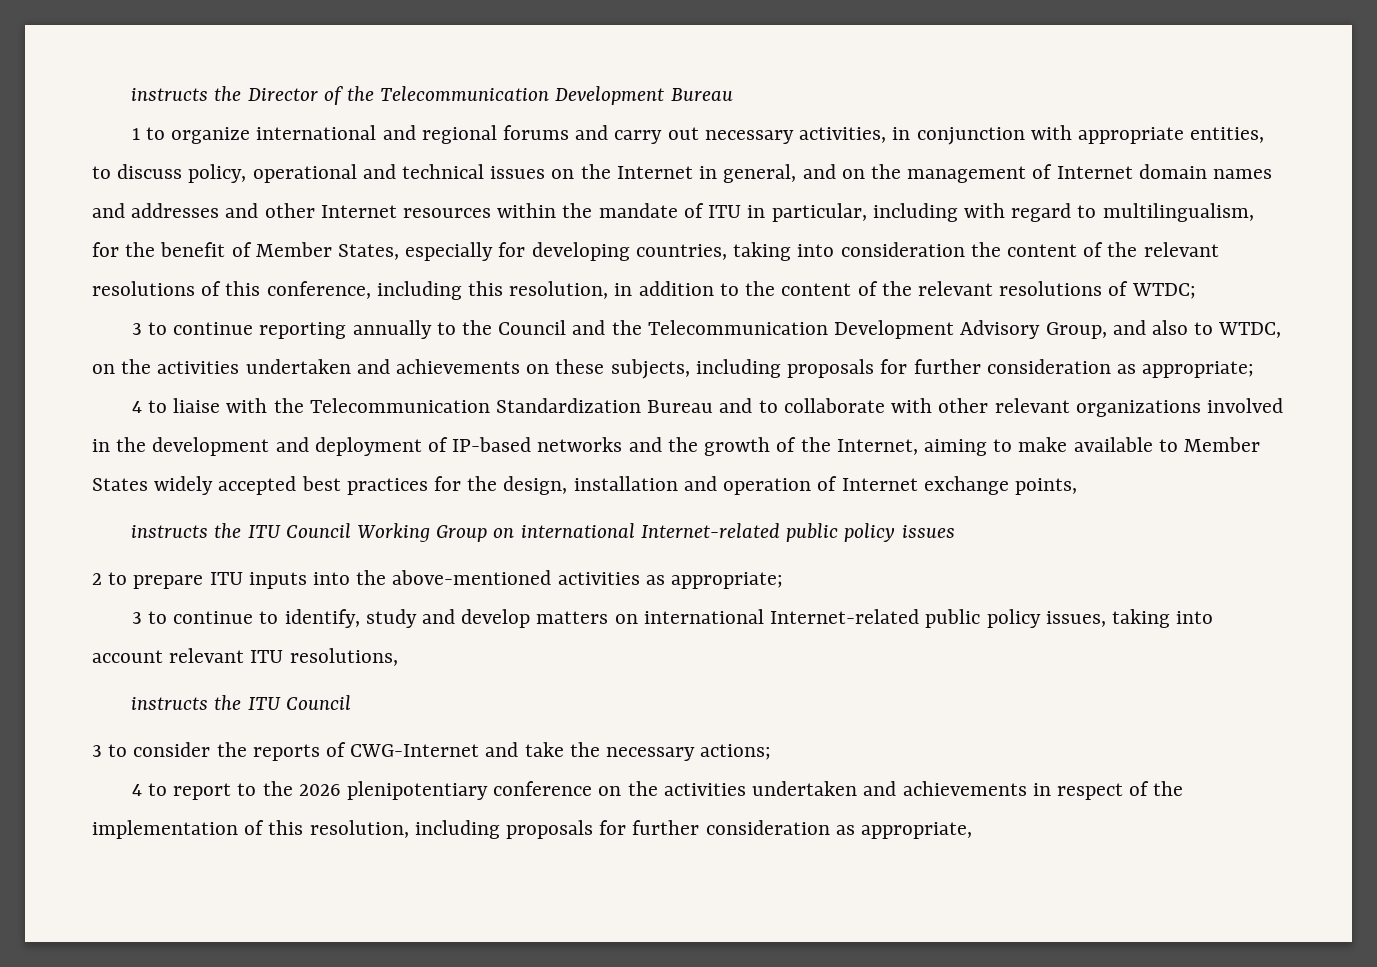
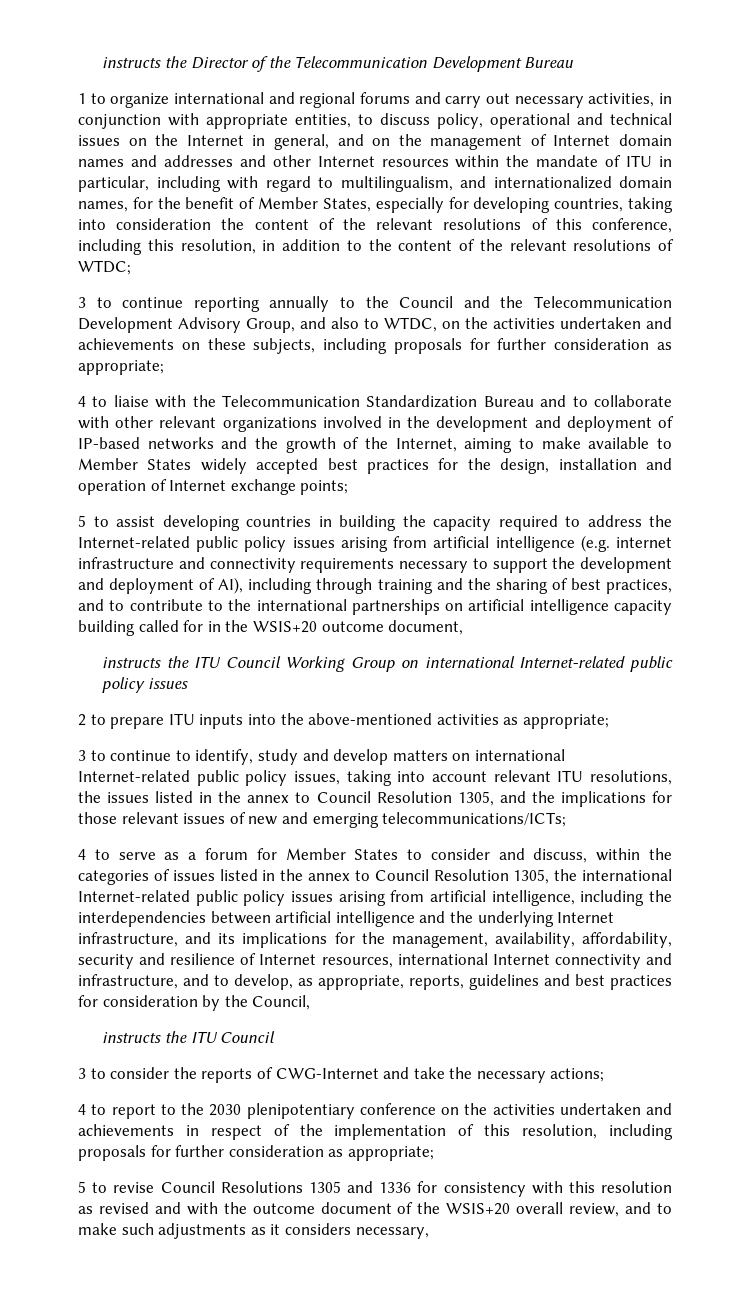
- 1 to organize international and regional forums and carry out necessary activities, in conjunction with appropriate entities, to discuss policy, operational and technical issues on the Internet in general, and on the management of Internet domain names and addresses and other Internet resources within the mandate of ITU in particular, including with regard to multilingualism, for the benefit of Member States, especially for developing countries, taking into consideration the content of the relevant resolutions of this conference, including this resolution, in addition to the content of the relevant resolutions of WTDC;
+ 1 to organize international and regional forums and carry out necessary activities, in conjunction with appropriate entities, to discuss policy, operational and technical issues on the Internet in general, and on the management of Internet domain names and addresses and other Internet resources within the mandate of ITU in particular, including with regard to multilingualism, and internationalized domain names, for the benefit of Member States, especially for developing countries, taking into consideration the content of the relevant resolutions of this conference, including this resolution, in addition to the content of the relevant resolutions of WTDC;
- 4 to liaise with the Telecommunication Standardization Bureau and to collaborate with other relevant organizations involved in the development and deployment of IP-based networks and the growth of the Internet, aiming to make available to Member States widely accepted best practices for the design, installation and operation of Internet exchange points,
+ 4 to liaise with the Telecommunication Standardization Bureau and to collaborate with other relevant organizations involved in the development and deployment of IP-based networks and the growth of the Internet, aiming to make available to Member States widely accepted best practices for the design, installation and operation of Internet exchange points;
+ 5 to assist developing countries in building the capacity required to address the Internet-related public policy issues arising from artificial intelligence (e.g. internet infrastructure and connectivity requirements necessary to support the development and deployment of AI), including through training and the sharing of best practices, and to contribute to the international partnerships on artificial intelligence capacity building called for in the WSIS+20 outcome document,
- 3 to continue to identify, study and develop matters on international Internet-related public policy issues, taking into account relevant ITU resolutions,
+ 3 to continue to identify, study and develop matters on international Internet-related public policy issues, taking into account relevant ITU resolutions, the issues listed in the annex to Council Resolution 1305, and the implications for those relevant issues of new and emerging telecommunications/ICTs;
+ 4 to serve as a forum for Member States to consider and discuss, within the categories of issues listed in the annex to Council Resolution 1305, the international Internet-related public policy issues arising from artificial intelligence, including the interdependencies between artificial intelligence and the underlying Internet infrastructure, and its implications for the management, availability, affordability, security and resilience of Internet resources, international Internet connectivity and infrastructure, and to develop, as appropriate, reports, guidelines and best practices for consideration by the Council,
- 4 to report to the 2026 plenipotentiary conference on the activities undertaken and achievements in respect of the implementation of this resolution, including proposals for further consideration as appropriate,
+ 4 to report to the 2030 plenipotentiary conference on the activities undertaken and achievements in respect of the implementation of this resolution, including proposals for further consideration as appropriate;
+ 5 to revise Council Resolutions 1305 and 1336 for consistency with this resolution as revised and with the outcome document of the WSIS+20 overall review, and to make such adjustments as it considers necessary,

